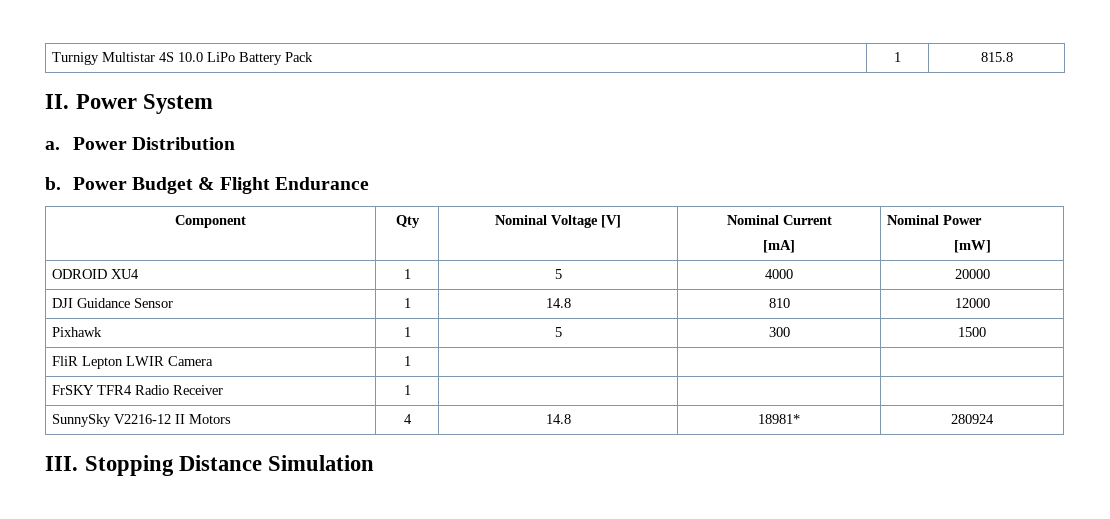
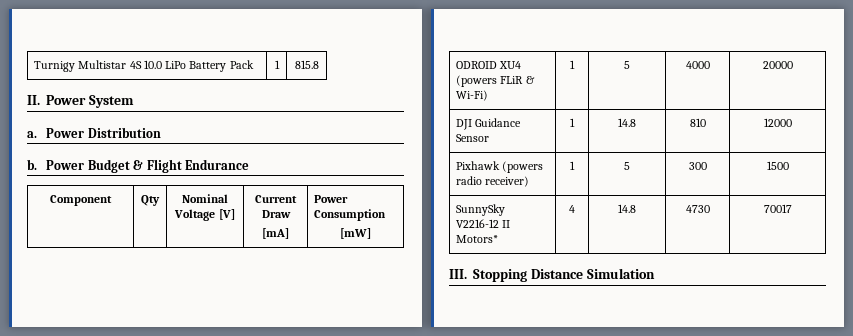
- Component | Qty | Nominal Voltage [V] | Nominal Current
- [mA] | Nominal Power
+ Component | Qty | Nominal Voltage [V] | Current Draw
+ [mA] | Power Consumption
- ODROID XU4 | 1 | 5 | 4000 | 20000
+ ODROID XU4 (powers FLiR & Wi-Fi) | 1 | 5 | 4000 | 20000
- Pixhawk | 1 | 5 | 300 | 1500
+ Pixhawk (powers radio receiver) | 1 | 5 | 300 | 1500
- FliR Lepton LWIR Camera | 1 | | |
- FrSKY TFR4 Radio Receiver | 1 | | |
- SunnySky V2216-12 II Motors | 4 | 14.8 | 18981* | 280924
+ SunnySky V2216-12 II Motors* | 4 | 14.8 | 4730 | 70017

